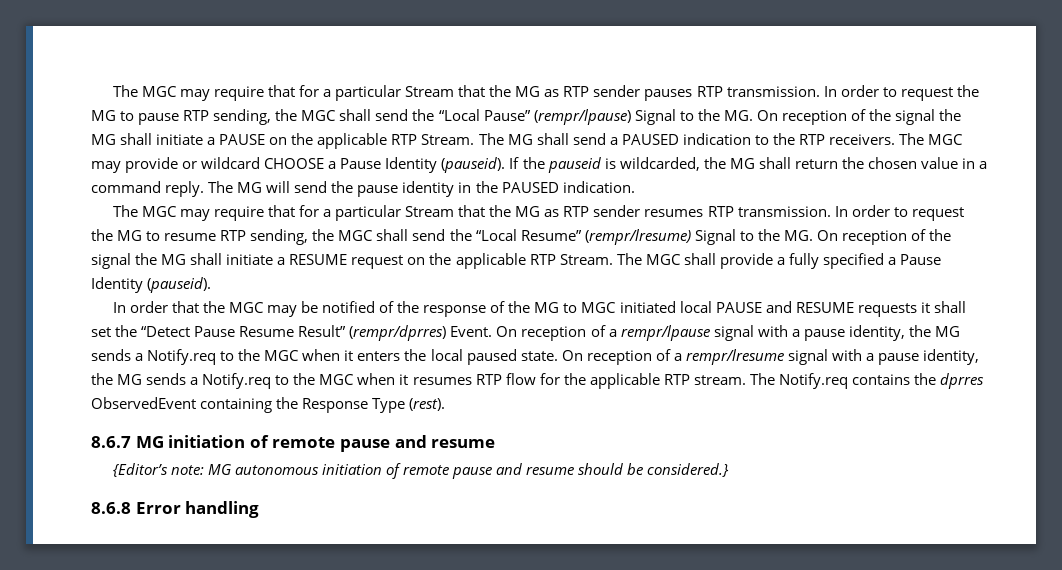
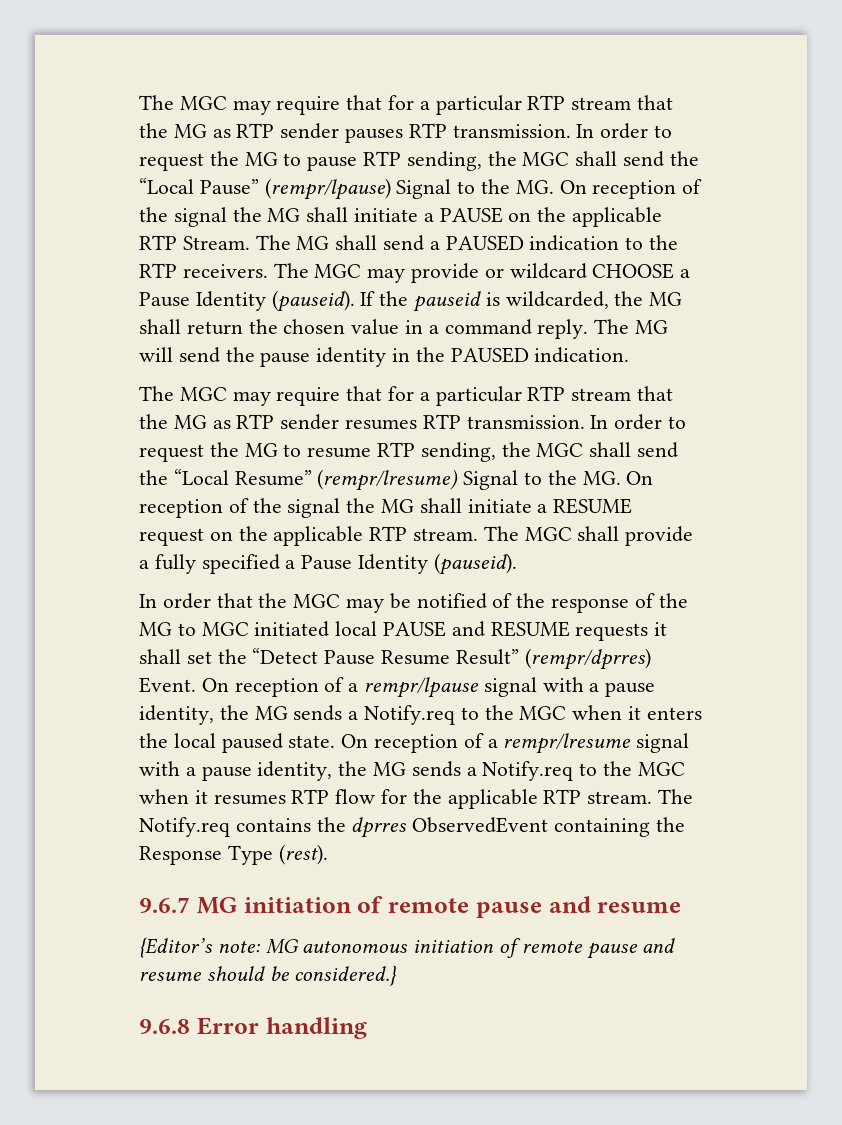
- The MGC may require that for a particular Stream that the MG as RTP sender pauses RTP transmission.
+ The MGC may require that for a particular RTP stream that the MG as RTP sender pauses RTP transmission.
- The MGC may require that for a particular Stream that the MG as RTP sender resumes RTP transmission.
+ The MGC may require that for a particular RTP stream that the MG as RTP sender resumes RTP transmission.
- In order to request the MG to resume RTP sending, the MGC shall send the “Local Resume” (rempr/lresume) Signal to the MG. On reception of the signal the MG shall initiate a RESUME request on the applicable RTP Stream.
+ In order to request the MG to resume RTP sending, the MGC shall send the “Local Resume” (rempr/lresume) Signal to the MG. On reception of the signal the MG shall initiate a RESUME request on the applicable RTP stream.
- 8.6.7 MG initiation of remote pause and resume
+ 9.6.7 MG initiation of remote pause and resume
- 8.6.8 Error handling
+ 9.6.8 Error handling

